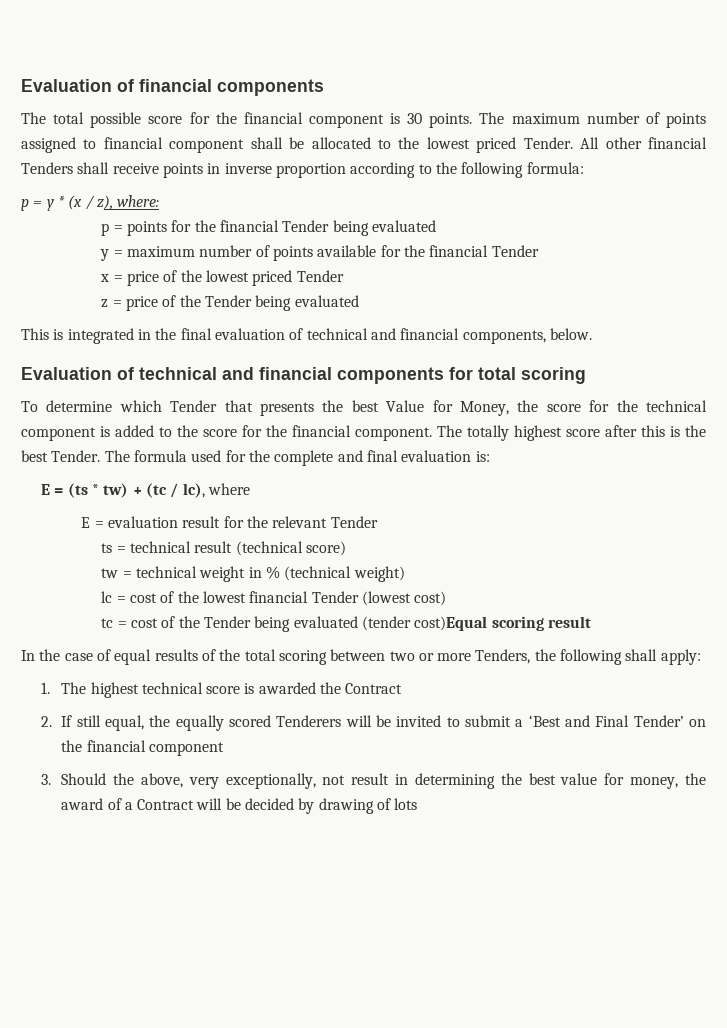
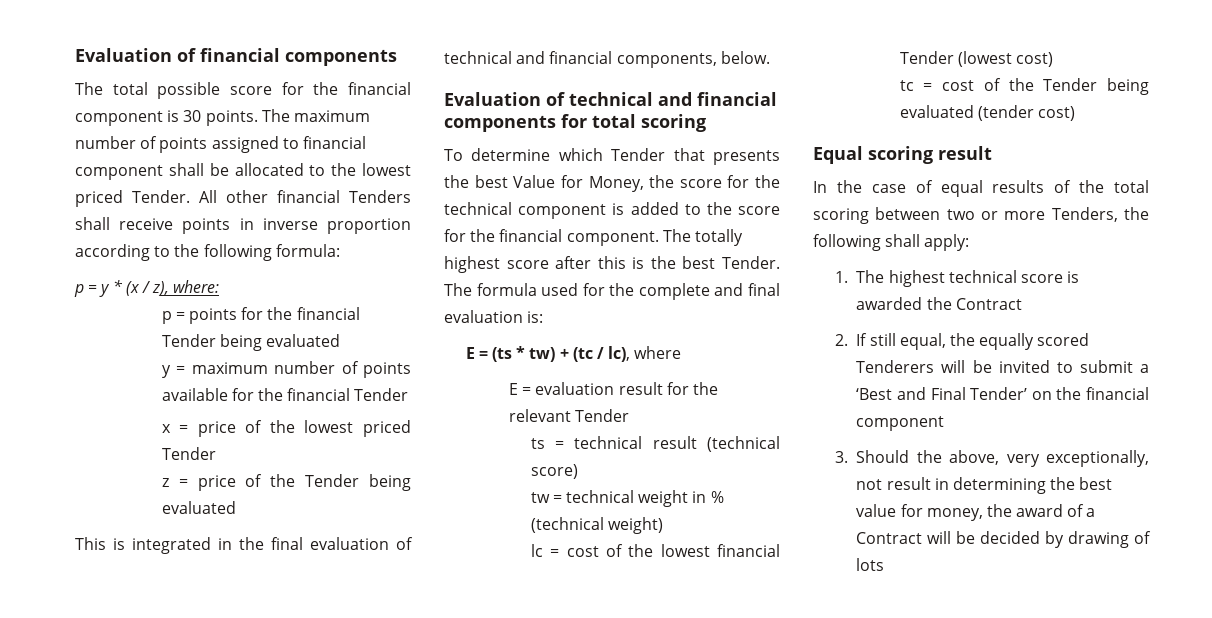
- tc = cost of the Tender being evaluated (tender cost)Equal scoring result
+ tc = cost of the Tender being evaluated (tender cost)
+ Equal scoring result

